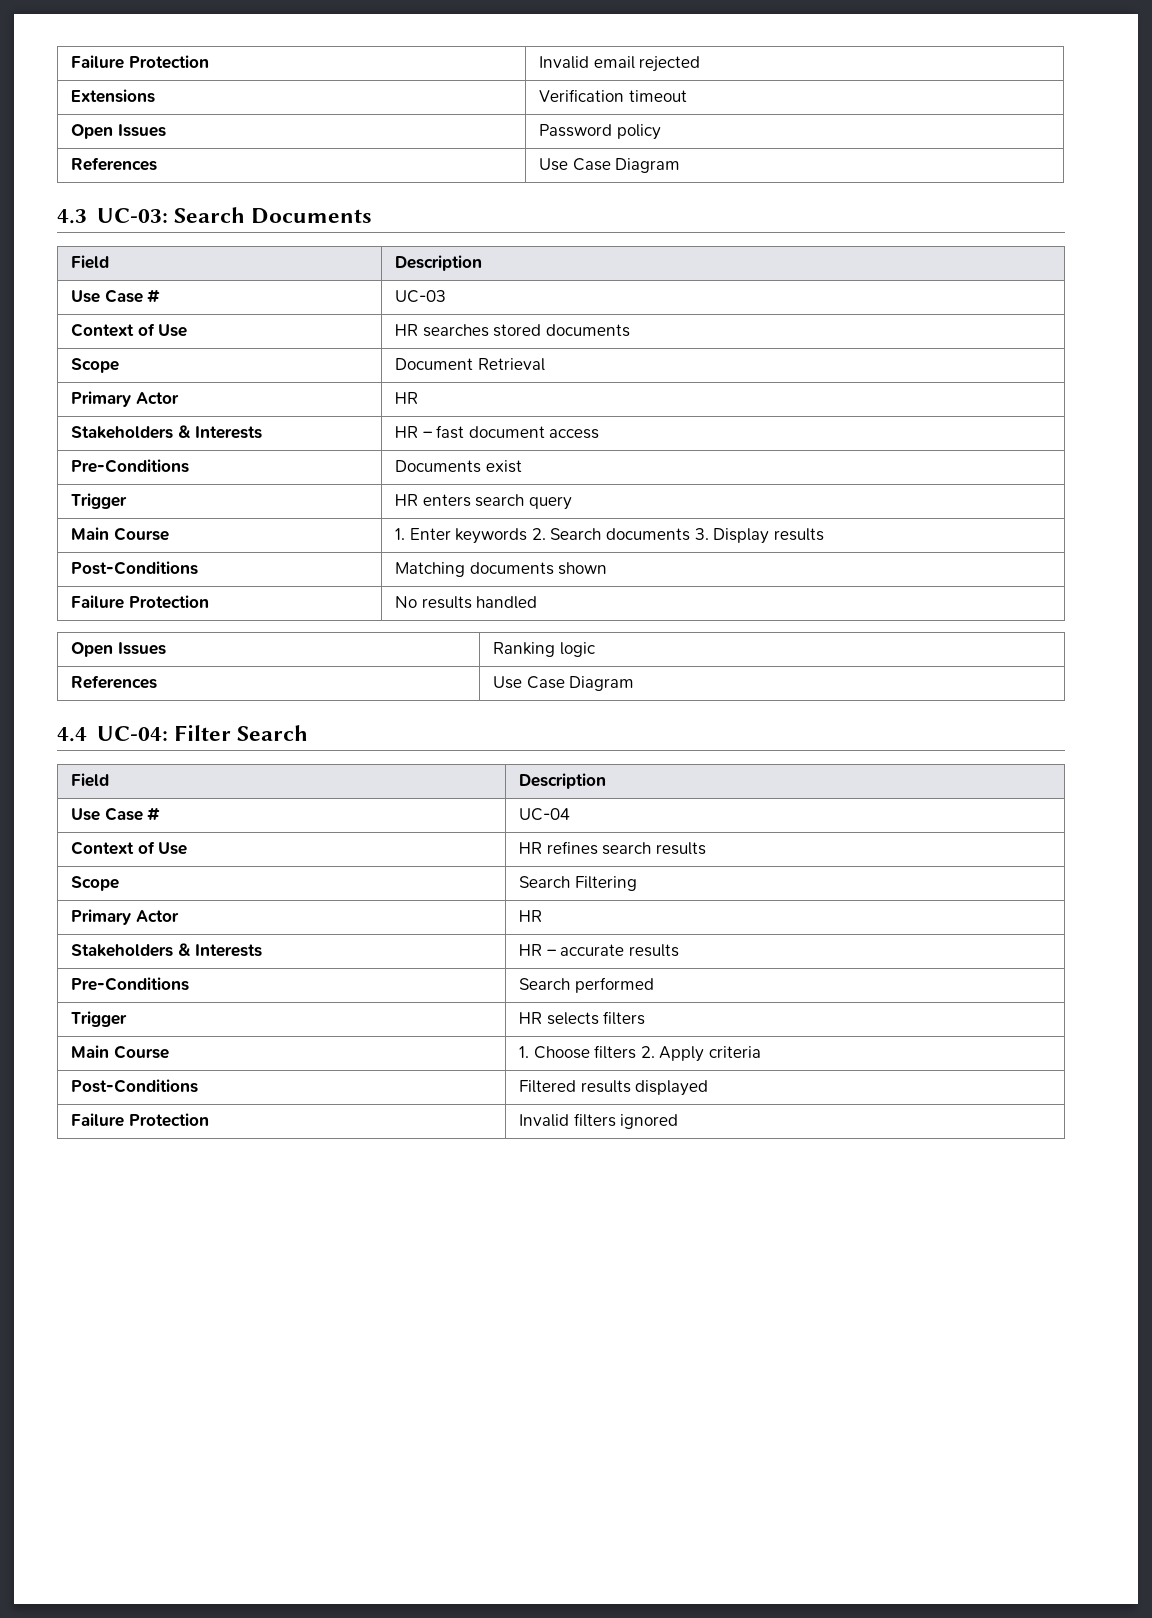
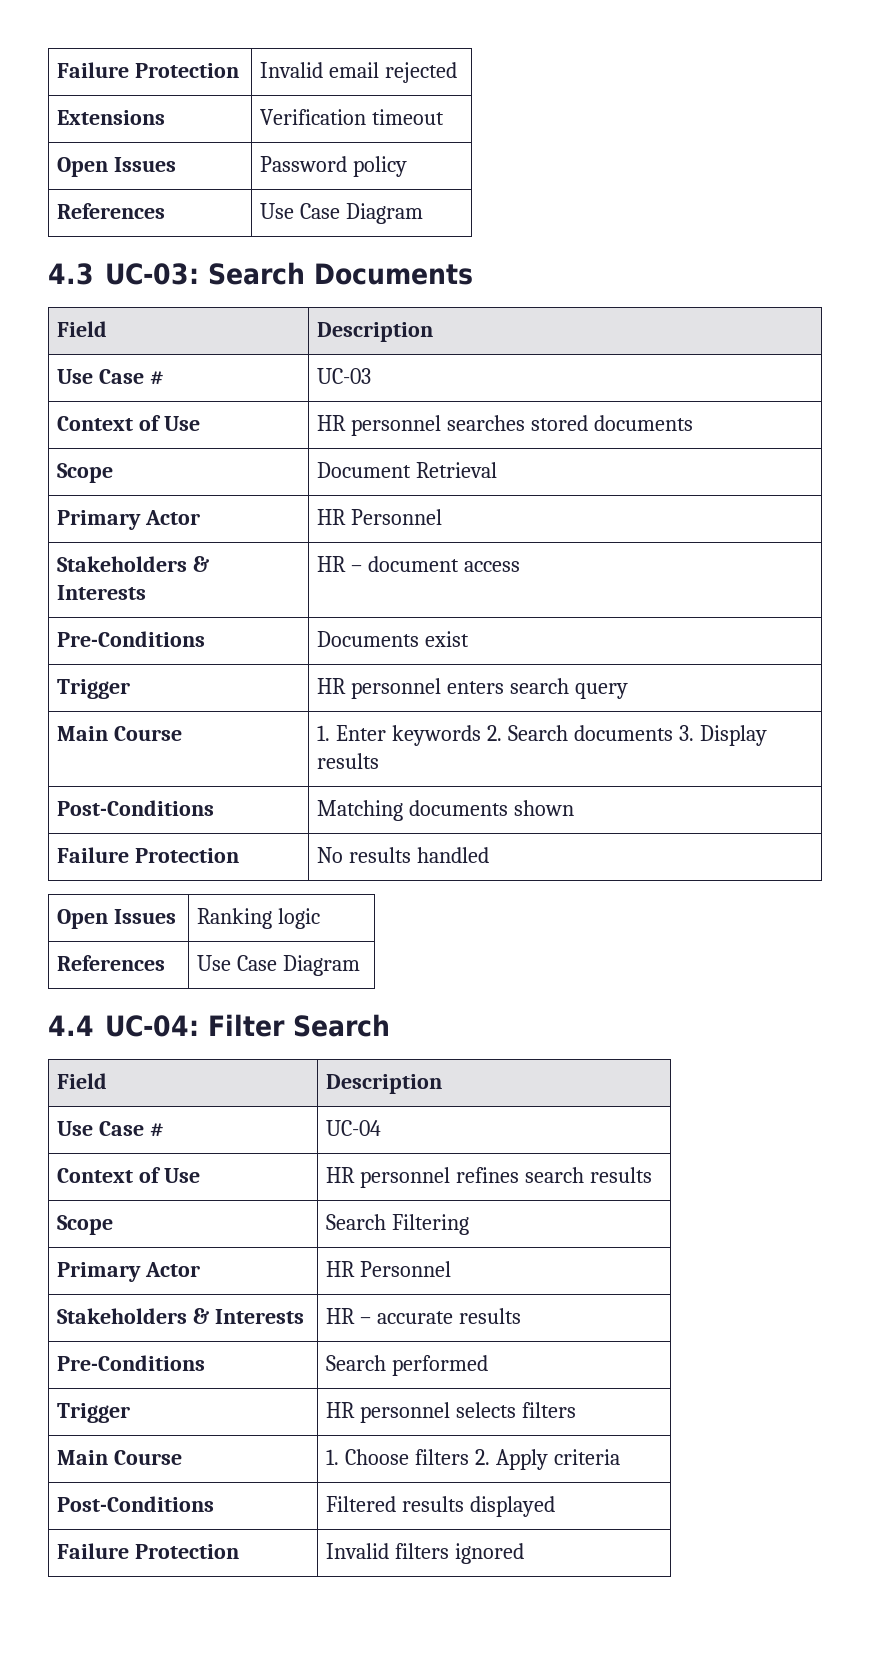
- Context of Use | HR searches stored documents
+ Context of Use | HR personnel searches stored documents
  Scope | Document Retrieval
- Primary Actor | HR
- Stakeholders & Interests | HR – fast document access
+ Primary Actor | HR Personnel
+ Stakeholders & Interests | HR – document access
- Trigger | HR enters search query
+ Trigger | HR personnel enters search query
- Context of Use | HR refines search results
+ Context of Use | HR personnel refines search results
  Scope | Search Filtering
- Primary Actor | HR
+ Primary Actor | HR Personnel
- Trigger | HR selects filters
+ Trigger | HR personnel selects filters

